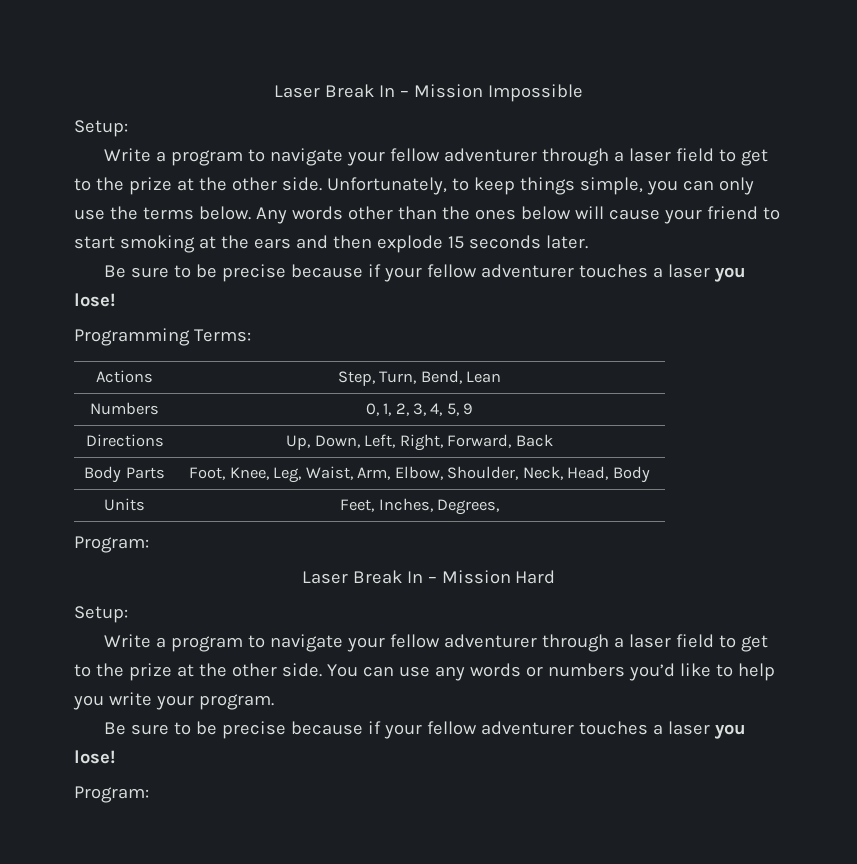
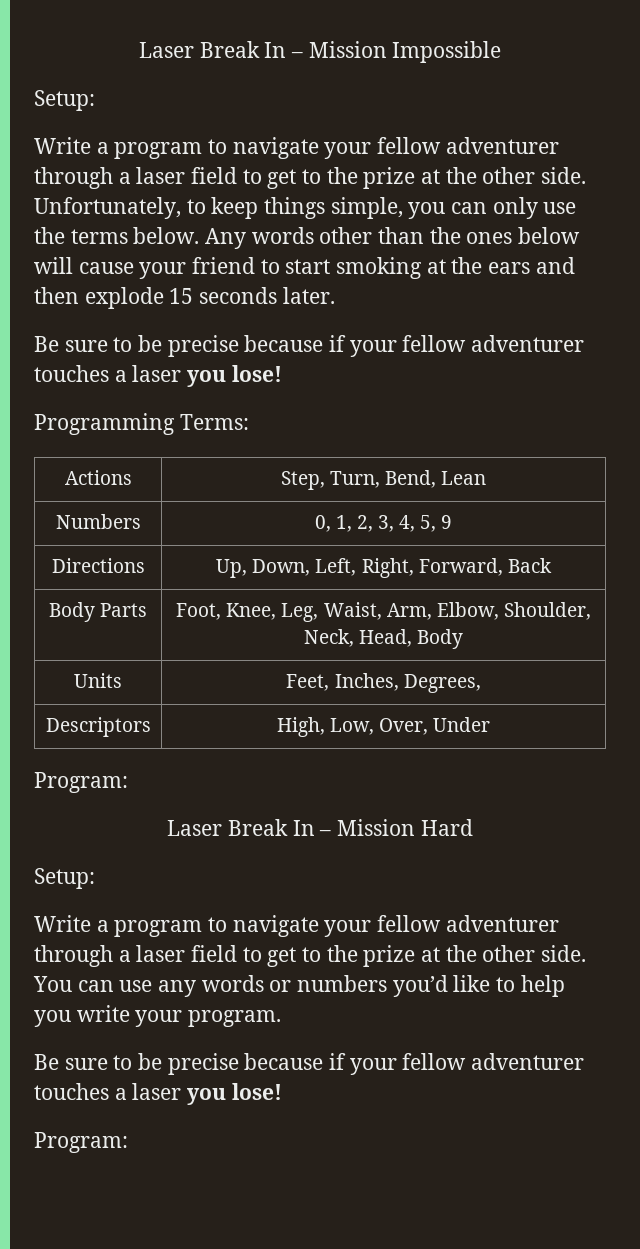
+ Descriptors | High, Low, Over, Under

